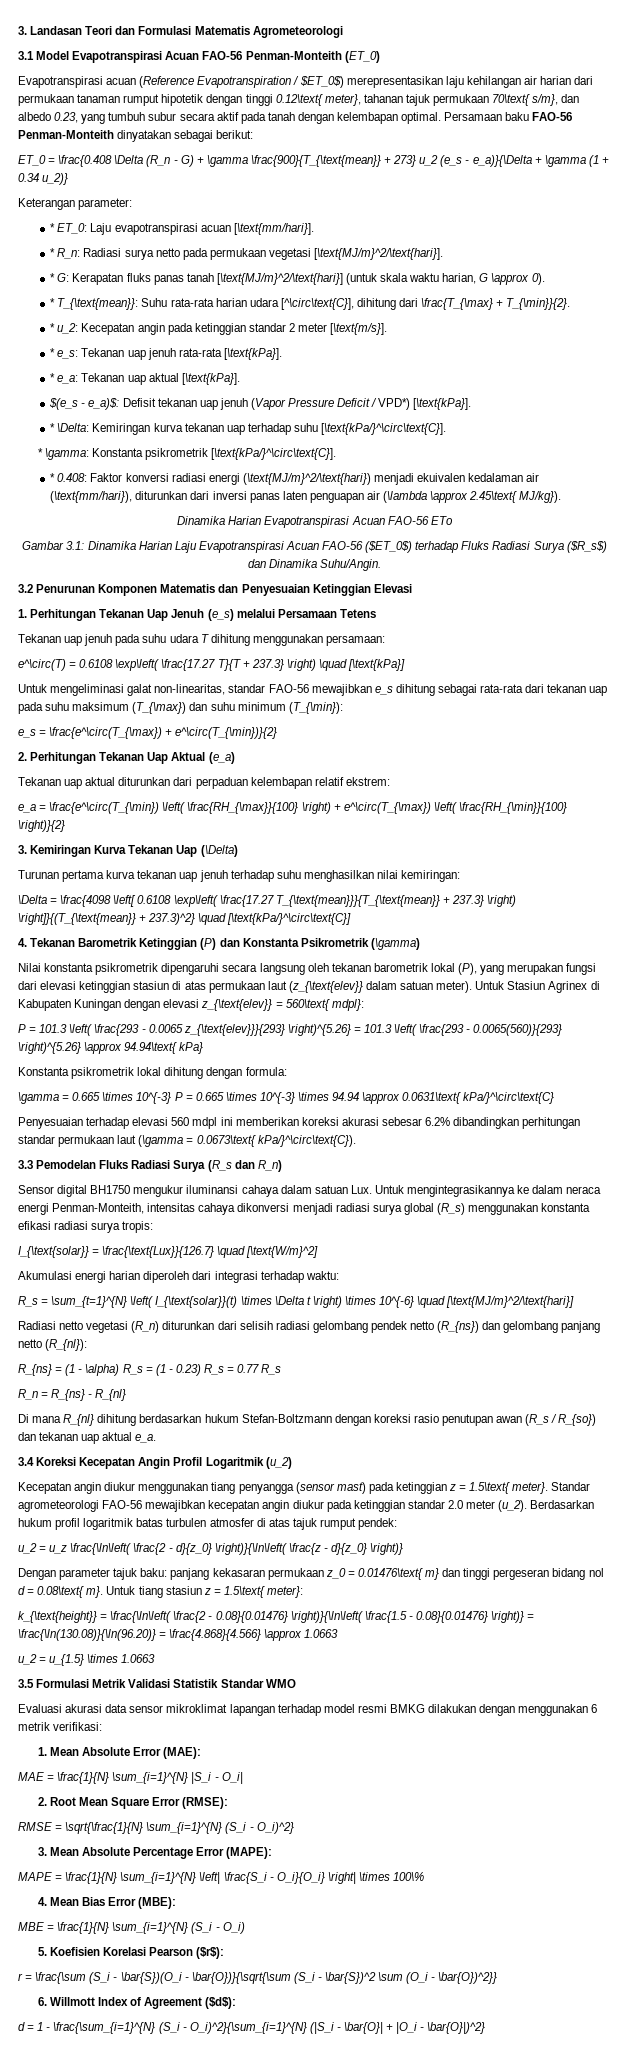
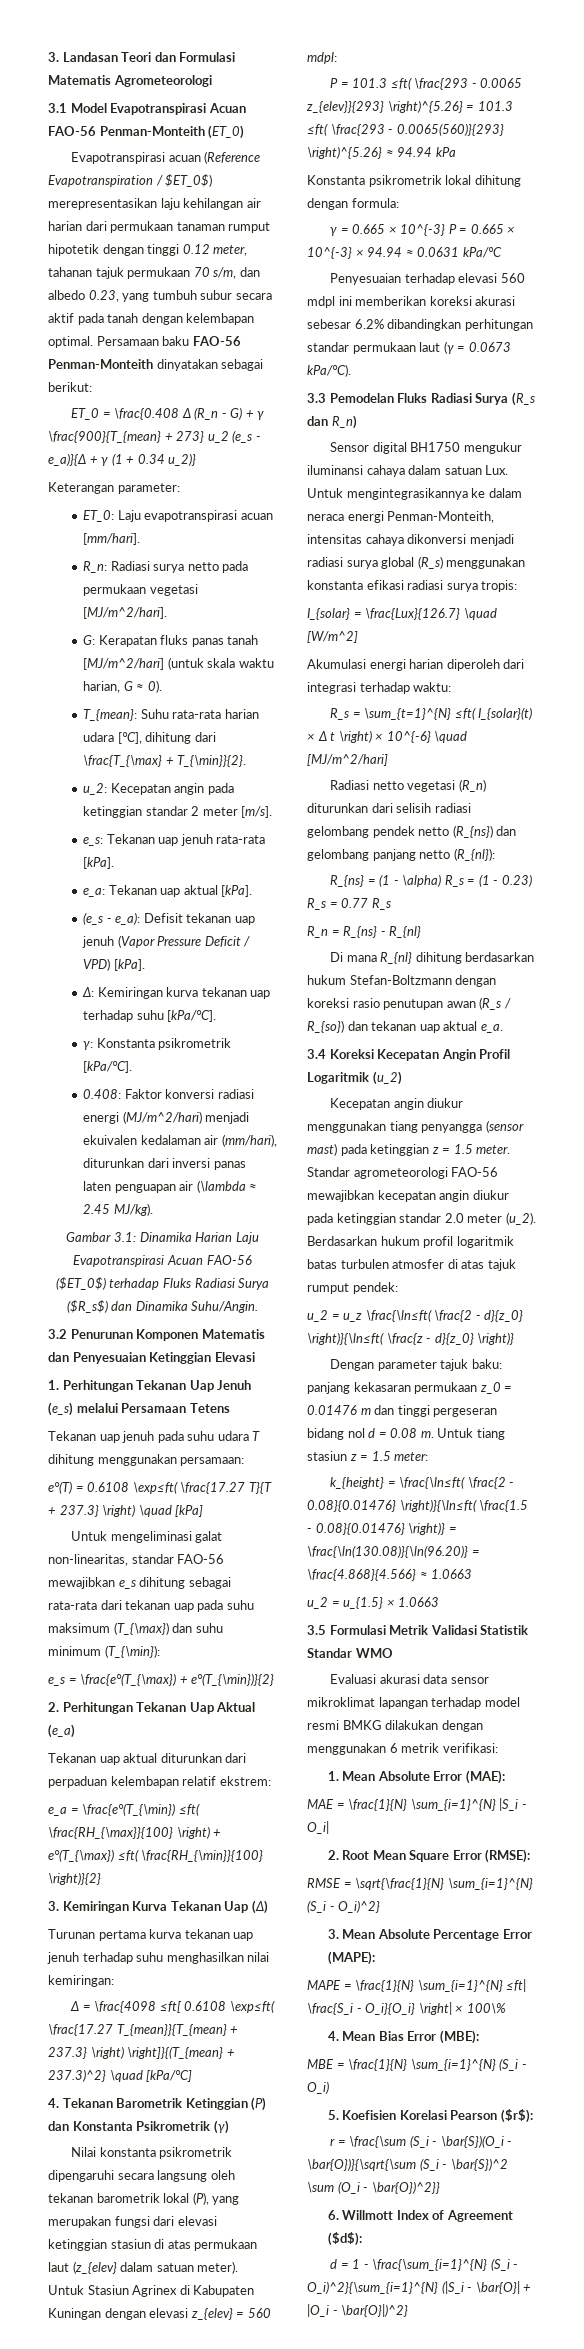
- Evapotranspirasi acuan (Reference Evapotranspiration / $ET_0$) merepresentasikan laju kehilangan air harian dari permukaan tanaman rumput hipotetik dengan tinggi 0.12\text{ meter}, tahanan tajuk permukaan 70\text{ s/m}, dan albedo 0.23, yang tumbuh subur secara aktif pada tanah dengan kelembapan optimal.
+ Evapotranspirasi acuan (Reference Evapotranspiration / $ET_0$) merepresentasikan laju kehilangan air harian dari permukaan tanaman rumput hipotetik dengan tinggi 0.12 meter, tahanan tajuk permukaan 70 s/m, dan albedo 0.23, yang tumbuh subur secara aktif pada tanah dengan kelembapan optimal.
- ET_0 = \frac{0.408 \Delta (R_n - G) + \gamma \frac{900}{T_{\text{mean}} + 273} u_2 (e_s - e_a)}{\Delta + \gamma (1 + 0.34 u_2)}
+ ET_0 = \frac{0.408 Δ (R_n - G) + γ \frac{900}{T_{mean} + 273} u_2 (e_s - e_a)}{Δ + γ (1 + 0.34 u_2)}
- * ET_0: Laju evapotranspirasi acuan [\text{mm/hari}].
- * R_n: Radiasi surya netto pada permukaan vegetasi [\text{MJ/m}^2/\text{hari}].
- * G: Kerapatan fluks panas tanah [\text{MJ/m}^2/\text{hari}] (untuk skala waktu harian, G \approx 0).
+ ET_0: Laju evapotranspirasi acuan [mm/hari].
+ R_n: Radiasi surya netto pada permukaan vegetasi [MJ/m^2/hari].
+ G: Kerapatan fluks panas tanah [MJ/m^2/hari] (untuk skala waktu harian, G ≈ 0).
- * T_{\text{mean}}: Suhu rata-rata harian udara [^\circ\text{C}], dihitung dari \frac{T_{\max} + T_{\min}}{2}.
+ T_{mean}: Suhu rata-rata harian udara [°C], dihitung dari \frac{T_{\max} + T_{\min}}{2}.
- * u_2: Kecepatan angin pada ketinggian standar 2 meter [\text{m/s}].
- * e_s: Tekanan uap jenuh rata-rata [\text{kPa}].
- * e_a: Tekanan uap aktual [\text{kPa}].
- $(e_s - e_a)$: Defisit tekanan uap jenuh (Vapor Pressure Deficit / VPD*) [\text{kPa}].
- * \Delta: Kemiringan kurva tekanan uap terhadap suhu [\text{kPa/}^\circ\text{C}].
- * \gamma: Konstanta psikrometrik [\text{kPa/}^\circ\text{C}].
- * 0.408: Faktor konversi radiasi energi (\text{MJ/m}^2/\text{hari}) menjadi ekuivalen kedalaman air (\text{mm/hari}), diturunkan dari inversi panas laten penguapan air (\lambda \approx 2.45\text{ MJ/kg}).
- Dinamika Harian Evapotranspirasi Acuan FAO-56 ETo
+ u_2: Kecepatan angin pada ketinggian standar 2 meter [m/s].
+ e_s: Tekanan uap jenuh rata-rata [kPa].
+ e_a: Tekanan uap aktual [kPa].
+ (e_s - e_a): Defisit tekanan uap jenuh (Vapor Pressure Deficit / VPD) [kPa].
+ Δ: Kemiringan kurva tekanan uap terhadap suhu [kPa/°C].
+ γ: Konstanta psikrometrik [kPa/°C].
+ 0.408: Faktor konversi radiasi energi (MJ/m^2/hari) menjadi ekuivalen kedalaman air (mm/hari), diturunkan dari inversi panas laten penguapan air (\lambda ≈ 2.45 MJ/kg).
- e^\circ(T) = 0.6108 \exp\left( \frac{17.27 T}{T + 237.3} \right) \quad [\text{kPa}]
+ e°(T) = 0.6108 \exp≤ft( \frac{17.27 T}{T + 237.3} \right) \quad [kPa]
- e_s = \frac{e^\circ(T_{\max}) + e^\circ(T_{\min})}{2}
+ e_s = \frac{e°(T_{\max}) + e°(T_{\min})}{2}
- e_a = \frac{e^\circ(T_{\min}) \left( \frac{RH_{\max}}{100} \right) + e^\circ(T_{\max}) \left( \frac{RH_{\min}}{100} \right)}{2}
+ e_a = \frac{e°(T_{\min}) ≤ft( \frac{RH_{\max}}{100} \right) + e°(T_{\max}) ≤ft( \frac{RH_{\min}}{100} \right)}{2}
- 3. Kemiringan Kurva Tekanan Uap (\Delta)
+ 3. Kemiringan Kurva Tekanan Uap (Δ)
- \Delta = \frac{4098 \left[ 0.6108 \exp\left( \frac{17.27 T_{\text{mean}}}{T_{\text{mean}} + 237.3} \right) \right]}{(T_{\text{mean}} + 237.3)^2} \quad [\text{kPa/}^\circ\text{C}]
+ Δ = \frac{4098 ≤ft[ 0.6108 \exp≤ft( \frac{17.27 T_{mean}}{T_{mean} + 237.3} \right) \right]}{(T_{mean} + 237.3)^2} \quad [kPa/°C]
- 4. Tekanan Barometrik Ketinggian (P) dan Konstanta Psikrometrik (\gamma)
+ 4. Tekanan Barometrik Ketinggian (P) dan Konstanta Psikrometrik (γ)
- Nilai konstanta psikrometrik dipengaruhi secara langsung oleh tekanan barometrik lokal (P), yang merupakan fungsi dari elevasi ketinggian stasiun di atas permukaan laut (z_{\text{elev}} dalam satuan meter).
+ Nilai konstanta psikrometrik dipengaruhi secara langsung oleh tekanan barometrik lokal (P), yang merupakan fungsi dari elevasi ketinggian stasiun di atas permukaan laut (z_{elev} dalam satuan meter).
- Untuk Stasiun Agrinex di Kabupaten Kuningan dengan elevasi z_{\text{elev}} = 560\text{ mdpl}:
+ Untuk Stasiun Agrinex di Kabupaten Kuningan dengan elevasi z_{elev} = 560 mdpl:
- P = 101.3 \left( \frac{293 - 0.0065 z_{\text{elev}}}{293} \right)^{5.26} = 101.3 \left( \frac{293 - 0.0065(560)}{293} \right)^{5.26} \approx 94.94\text{ kPa}
+ P = 101.3 ≤ft( \frac{293 - 0.0065 z_{elev}}{293} \right)^{5.26} = 101.3 ≤ft( \frac{293 - 0.0065(560)}{293} \right)^{5.26} ≈ 94.94 kPa
- \gamma = 0.665 \times 10^{-3} P = 0.665 \times 10^{-3} \times 94.94 \approx 0.0631\text{ kPa/}^\circ\text{C}
+ γ = 0.665 × 10^{-3} P = 0.665 × 10^{-3} × 94.94 ≈ 0.0631 kPa/°C
- Penyesuaian terhadap elevasi 560 mdpl ini memberikan koreksi akurasi sebesar 6.2% dibandingkan perhitungan standar permukaan laut (\gamma = 0.0673\text{ kPa/}^\circ\text{C}).
+ Penyesuaian terhadap elevasi 560 mdpl ini memberikan koreksi akurasi sebesar 6.2% dibandingkan perhitungan standar permukaan laut (γ = 0.0673 kPa/°C).
- I_{\text{solar}} = \frac{\text{Lux}}{126.7} \quad [\text{W/m}^2]
+ I_{solar} = \frac{Lux}{126.7} \quad [W/m^2]
- R_s = \sum_{t=1}^{N} \left( I_{\text{solar}}(t) \times \Delta t \right) \times 10^{-6} \quad [\text{MJ/m}^2/\text{hari}]
+ R_s = \sum_{t=1}^{N} ≤ft( I_{solar}(t) × Δ t \right) × 10^{-6} \quad [MJ/m^2/hari]
- Kecepatan angin diukur menggunakan tiang penyangga (sensor mast) pada ketinggian z = 1.5\text{ meter}.
+ Kecepatan angin diukur menggunakan tiang penyangga (sensor mast) pada ketinggian z = 1.5 meter.
- u_2 = u_z \frac{\ln\left( \frac{2 - d}{z_0} \right)}{\ln\left( \frac{z - d}{z_0} \right)}
+ u_2 = u_z \frac{\ln≤ft( \frac{2 - d}{z_0} \right)}{\ln≤ft( \frac{z - d}{z_0} \right)}
- Dengan parameter tajuk baku: panjang kekasaran permukaan z_0 = 0.01476\text{ m} dan tinggi pergeseran bidang nol d = 0.08\text{ m}.
+ Dengan parameter tajuk baku: panjang kekasaran permukaan z_0 = 0.01476 m dan tinggi pergeseran bidang nol d = 0.08 m.
- Untuk tiang stasiun z = 1.5\text{ meter}:
- k_{\text{height}} = \frac{\ln\left( \frac{2 - 0.08}{0.01476} \right)}{\ln\left( \frac{1.5 - 0.08}{0.01476} \right)} = \frac{\ln(130.08)}{\ln(96.20)} = \frac{4.868}{4.566} \approx 1.0663
+ Untuk tiang stasiun z = 1.5 meter:
+ k_{height} = \frac{\ln≤ft( \frac{2 - 0.08}{0.01476} \right)}{\ln≤ft( \frac{1.5 - 0.08}{0.01476} \right)} = \frac{\ln(130.08)}{\ln(96.20)} = \frac{4.868}{4.566} ≈ 1.0663
- u_2 = u_{1.5} \times 1.0663
+ u_2 = u_{1.5} × 1.0663
- MAPE = \frac{1}{N} \sum_{i=1}^{N} \left| \frac{S_i - O_i}{O_i} \right| \times 100\%
+ MAPE = \frac{1}{N} \sum_{i=1}^{N} ≤ft| \frac{S_i - O_i}{O_i} \right| × 100\%

